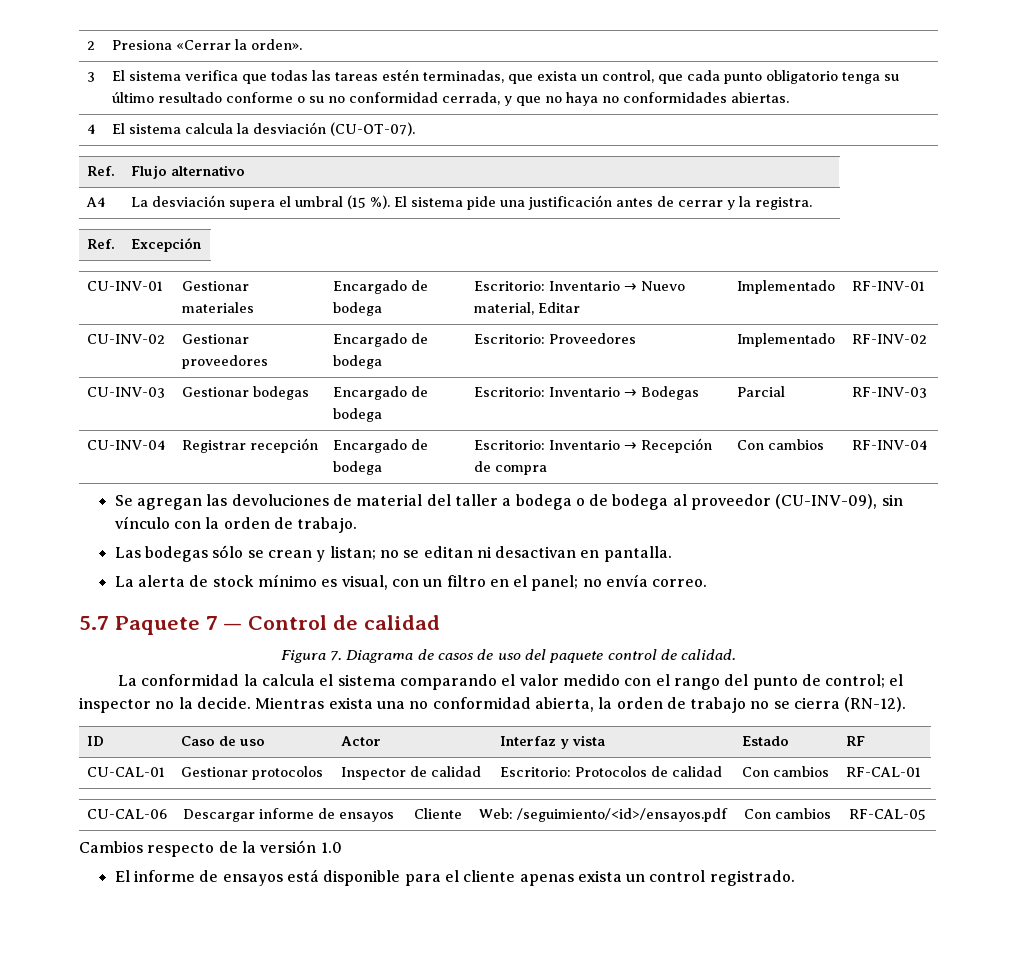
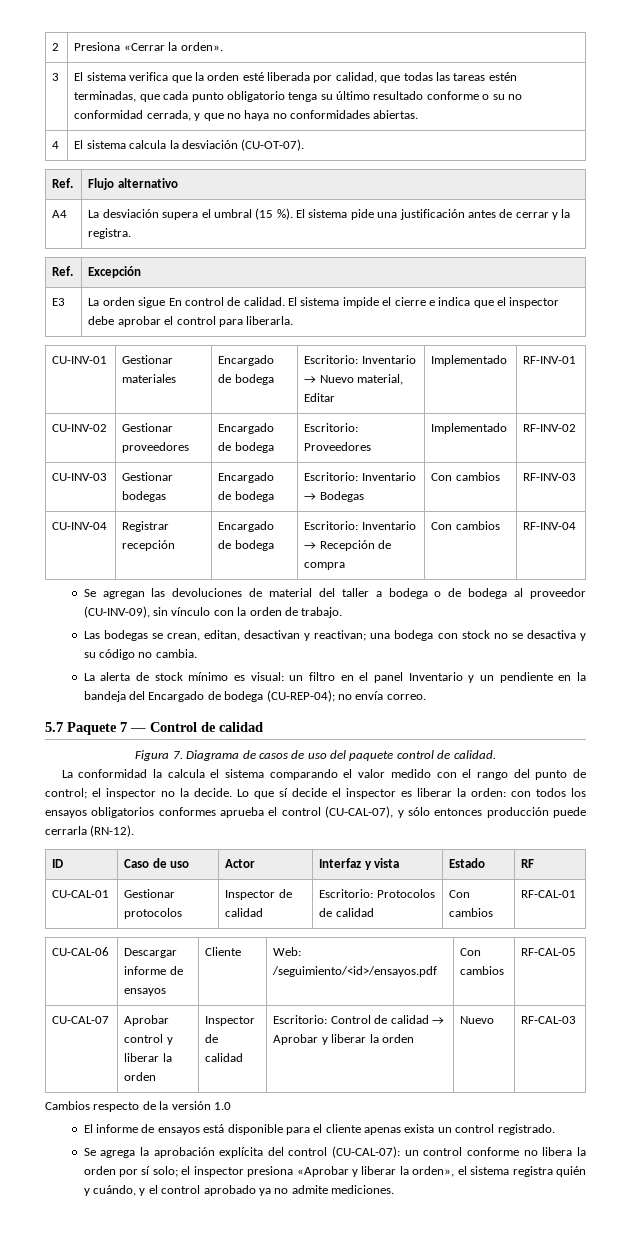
- 3 | El sistema verifica que todas las tareas estén terminadas, que exista un control, que cada punto obligatorio tenga su último resultado conforme o su no conformidad cerrada, y que no haya no conformidades abiertas.
+ 3 | El sistema verifica que la orden esté liberada por calidad, que todas las tareas estén terminadas, que cada punto obligatorio tenga su último resultado conforme o su no conformidad cerrada, y que no haya no conformidades abiertas.
+ E3 | La orden sigue En control de calidad. El sistema impide el cierre e indica que el inspector debe aprobar el control para liberarla.
- CU-INV-03 | Gestionar bodegas | Encargado de bodega | Escritorio: Inventario → Bodegas | Parcial | RF-INV-03
+ CU-INV-03 | Gestionar bodegas | Encargado de bodega | Escritorio: Inventario → Bodegas | Con cambios | RF-INV-03
- Las bodegas sólo se crean y listan; no se editan ni desactivan en pantalla.
+ Las bodegas se crean, editan, desactivan y reactivan; una bodega con stock no se desactiva y su código no cambia.
- La alerta de stock mínimo es visual, con un filtro en el panel; no envía correo.
+ La alerta de stock mínimo es visual: un filtro en el panel Inventario y un pendiente en la bandeja del Encargado de bodega (CU-REP-04); no envía correo.
- Mientras exista una no conformidad abierta, la orden de trabajo no se cierra (RN-12).
+ Lo que sí decide el inspector es liberar la orden: con todos los ensayos obligatorios conformes aprueba el control (CU-CAL-07), y sólo entonces producción puede cerrarla (RN-12).
+ CU-CAL-07 | Aprobar control y liberar la orden | Inspector de calidad | Escritorio: Control de calidad → Aprobar y liberar la orden | Nuevo | RF-CAL-03
+ Se agrega la aprobación explícita del control (CU-CAL-07): un control conforme no libera la orden por sí solo; el inspector presiona «Aprobar y liberar la orden», el sistema registra quién y cuándo, y el control aprobado ya no admite mediciones.

